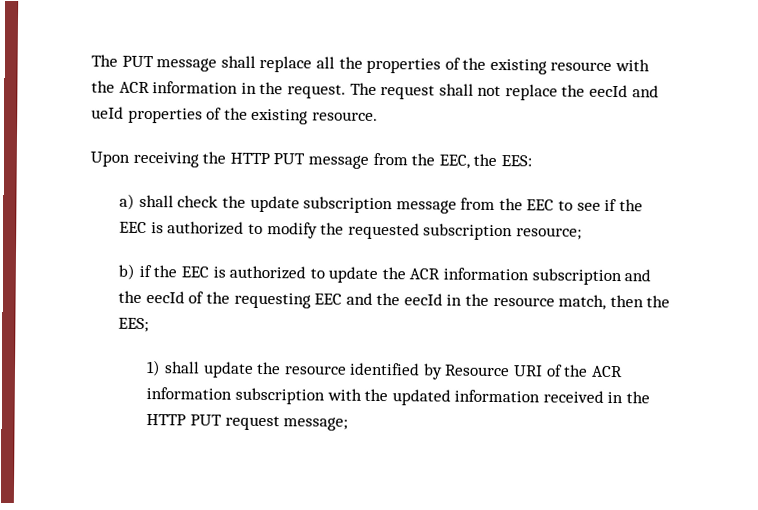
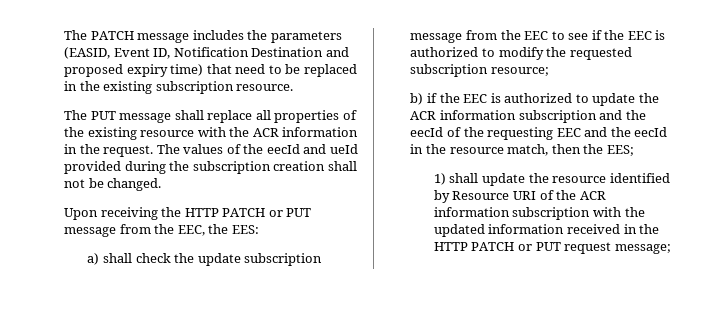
- The PUT message shall replace all the properties of the existing resource with the ACR information in the request.
+ The PATCH message includes the parameters (EASID, Event ID, Notification Destination and proposed expiry time) that need to be replaced in the existing subscription resource.
+ The PUT message shall replace all properties of the existing resource with the ACR information in the request.
- The request shall not replace the eecId and ueId properties of the existing resource.
+ The values of the eecId and ueId provided during the subscription creation shall not be changed.
- Upon receiving the HTTP PUT message from the EEC, the EES:
+ Upon receiving the HTTP PATCH or PUT message from the EEC, the EES:
- 1) shall update the resource identified by Resource URI of the ACR information subscription with the updated information received in the HTTP PUT request message;
+ 1) shall update the resource identified by Resource URI of the ACR information subscription with the updated information received in the HTTP PATCH or PUT request message;

